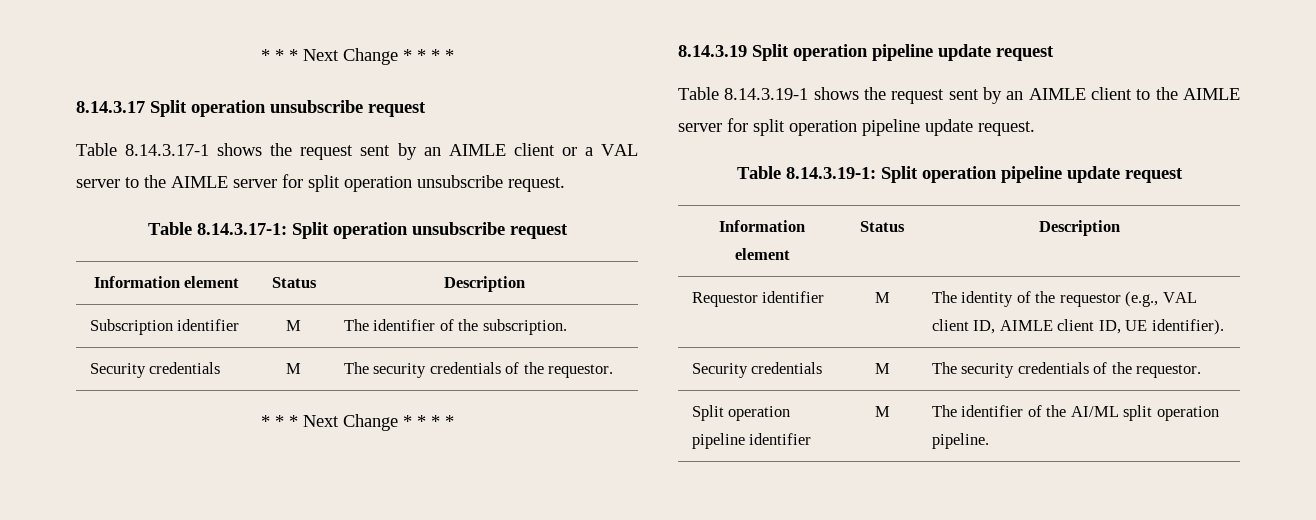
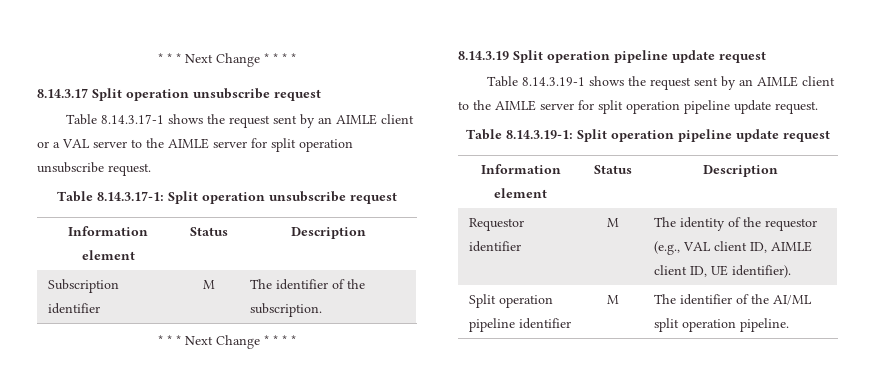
  Subscription identifier | M | The identifier of the subscription.
- Security credentials | M | The security credentials of the requestor.
  Requestor identifier | M | The identity of the requestor (e.g., VAL client ID, AIMLE client ID, UE identifier).
- Security credentials | M | The security credentials of the requestor.

